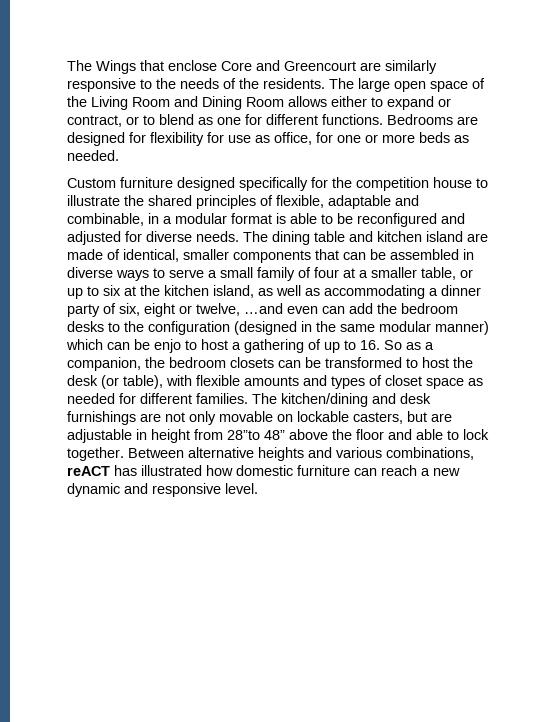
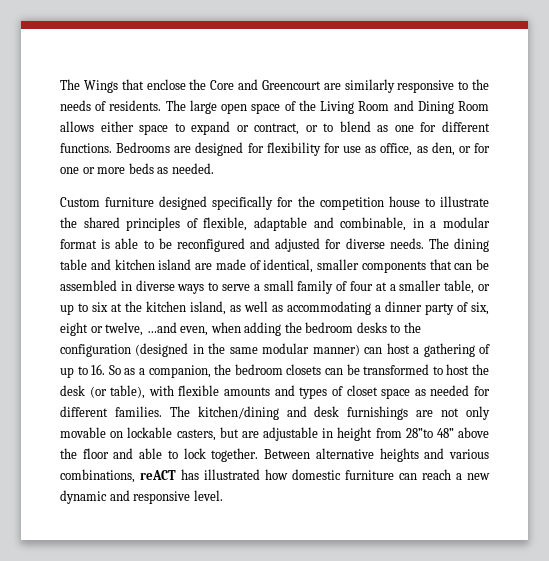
- The Wings that enclose Core and Greencourt are similarly responsive to the needs of the residents.
+ The Wings that enclose the Core and Greencourt are similarly responsive to the needs of residents.
- The large open space of the Living Room and Dining Room allows either to expand or contract, or to blend as one for different functions.
+ The large open space of the Living Room and Dining Room allows either space to expand or contract, or to blend as one for different functions.
- Bedrooms are designed for flexibility for use as office, for one or more beds as needed.
+ Bedrooms are designed for flexibility for use as office, as den, or for one or more beds as needed.
- The dining table and kitchen island are made of identical, smaller components that can be assembled in diverse ways to serve a small family of four at a smaller table, or up to six at the kitchen island, as well as accommodating a dinner party of six, eight or twelve, …and even can add the bedroom desks to the configuration (designed in the same modular manner) which can be enjo to host a gathering of up to 16. So as a companion, the bedroom closets can be transformed to host the desk (or table), with flexible amounts and types of closet space as needed for different families.
+ The dining table and kitchen island are made of identical, smaller components that can be assembled in diverse ways to serve a small family of four at a smaller table, or up to six at the kitchen island, as well as accommodating a dinner party of six, eight or twelve, …and even, when adding the bedroom desks to the configuration (designed in the same modular manner) can host a gathering of up to 16. So as a companion, the bedroom closets can be transformed to host the desk (or table), with flexible amounts and types of closet space as needed for different families.

